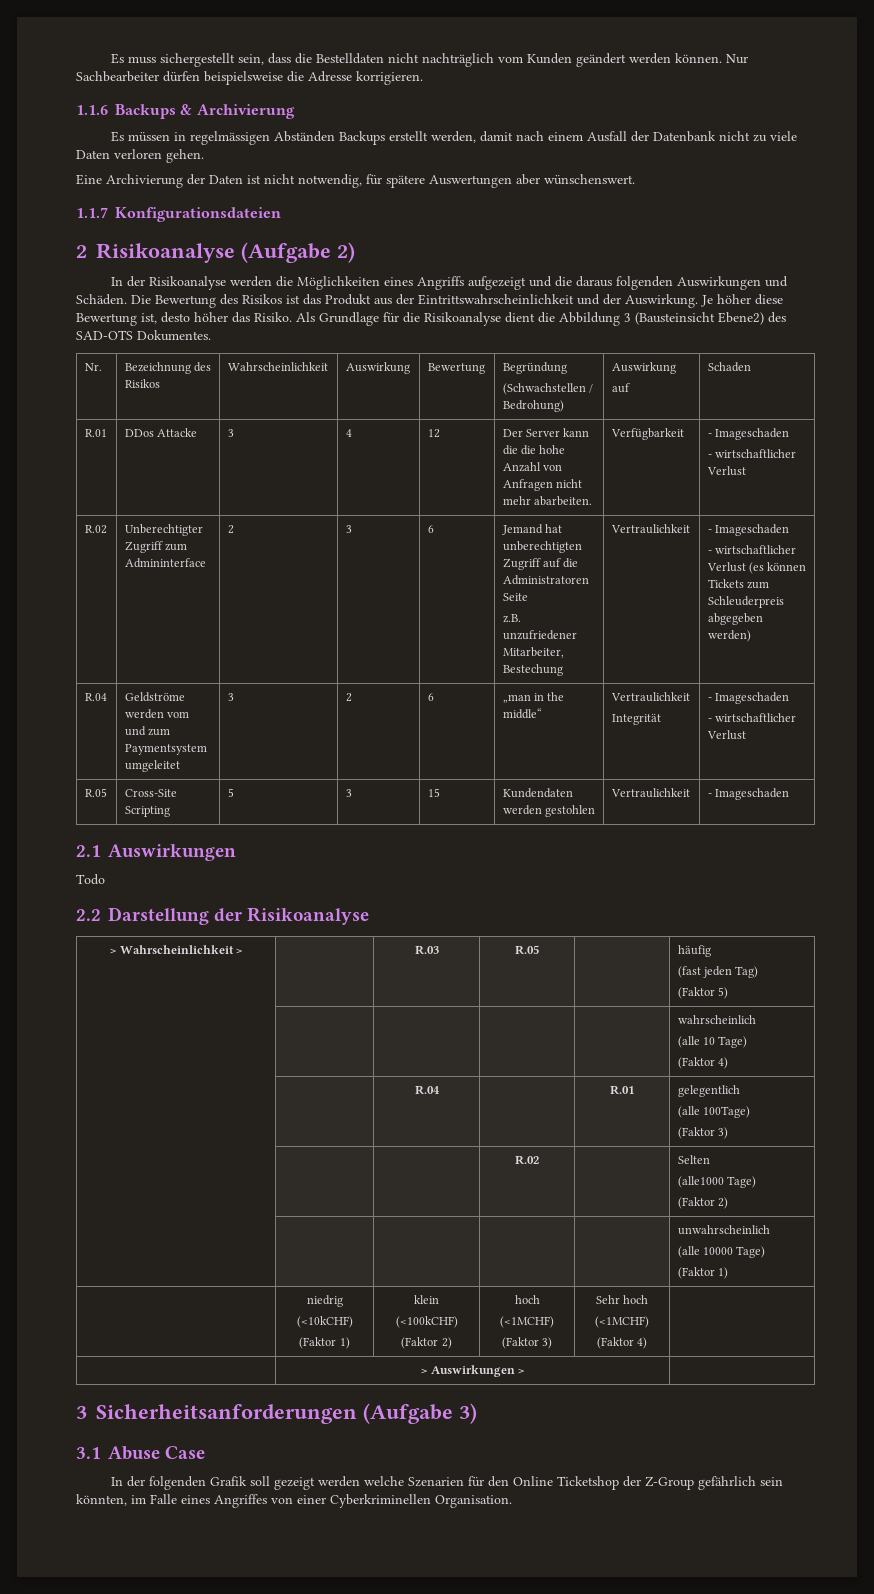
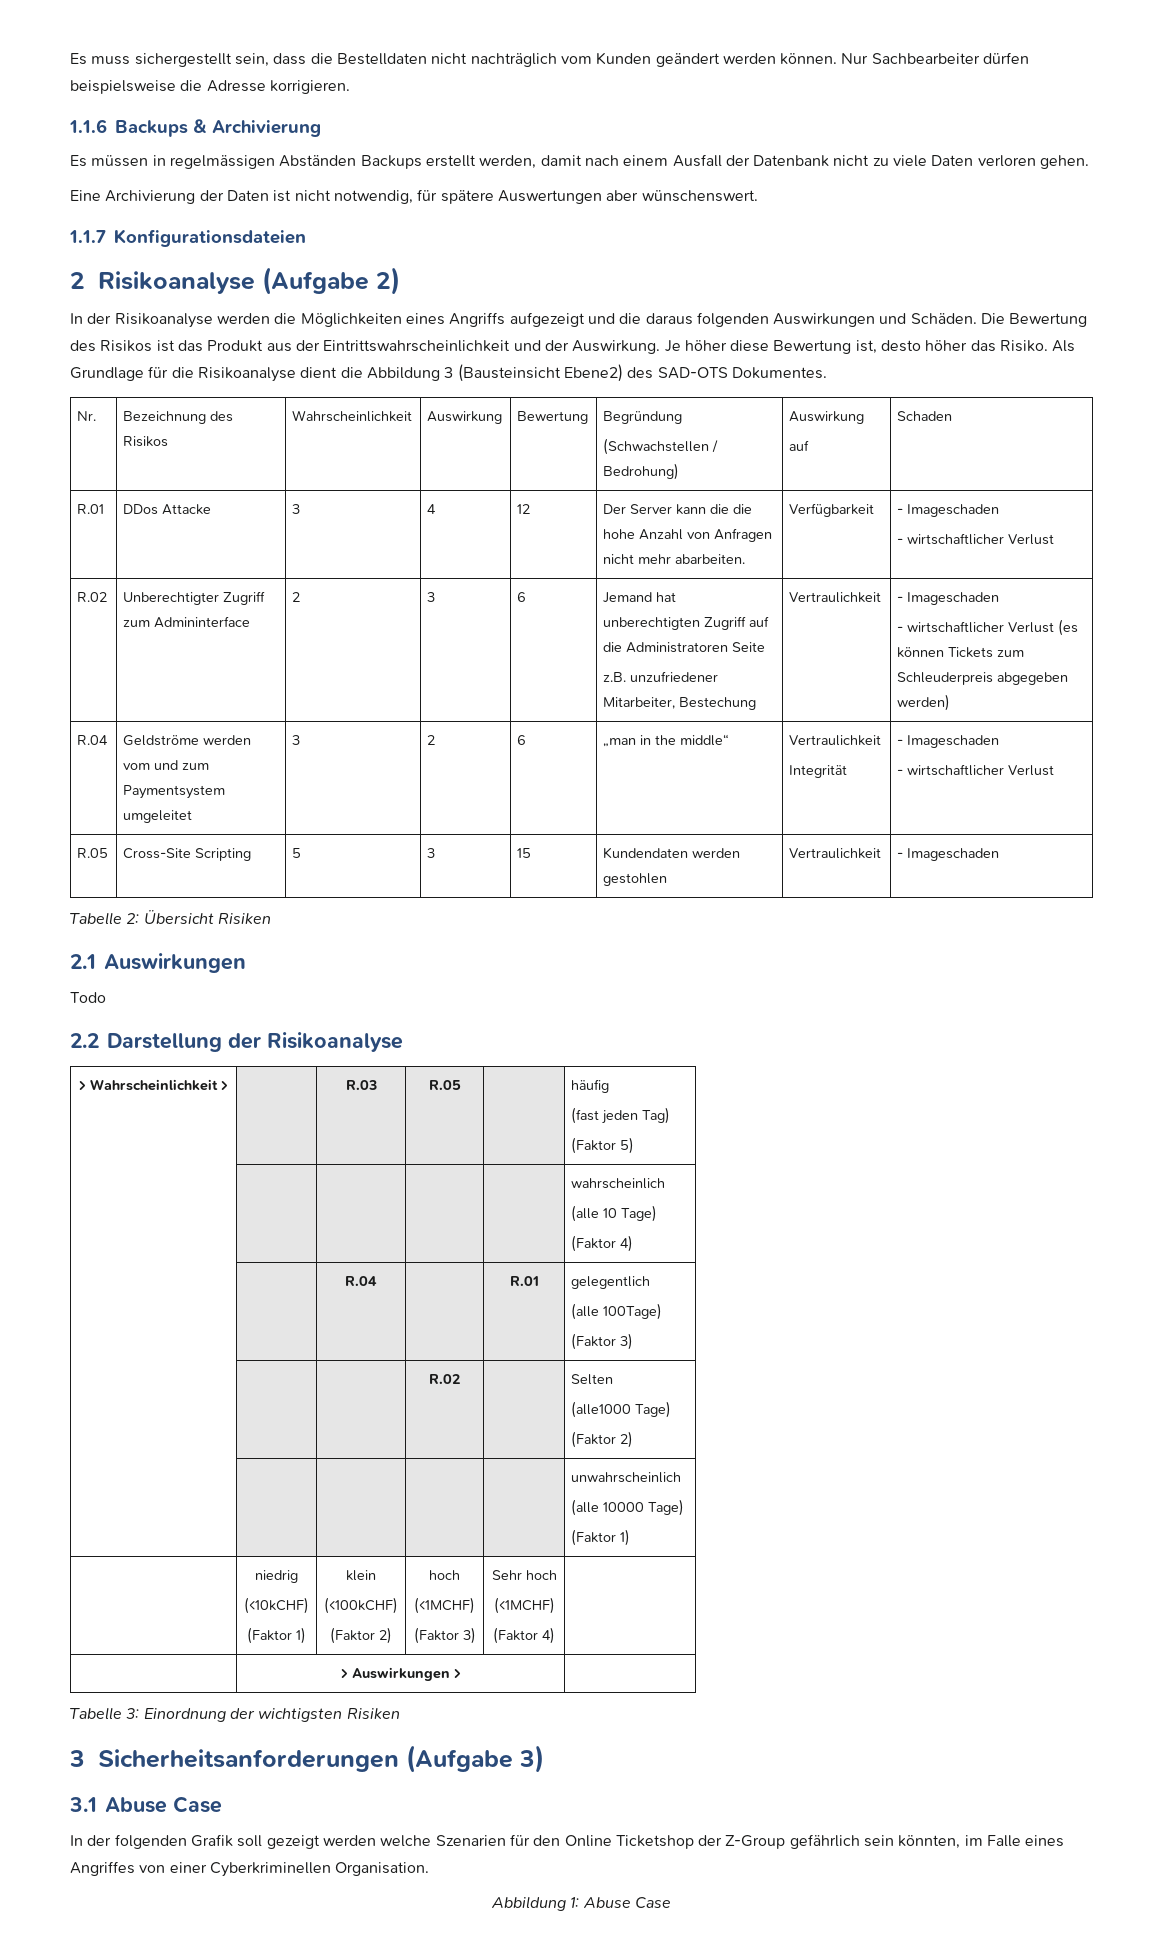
+ Tabelle 2: Übersicht Risiken
+ Tabelle 3: Einordnung der wichtigsten Risiken
+ Abbildung 1: Abuse Case

